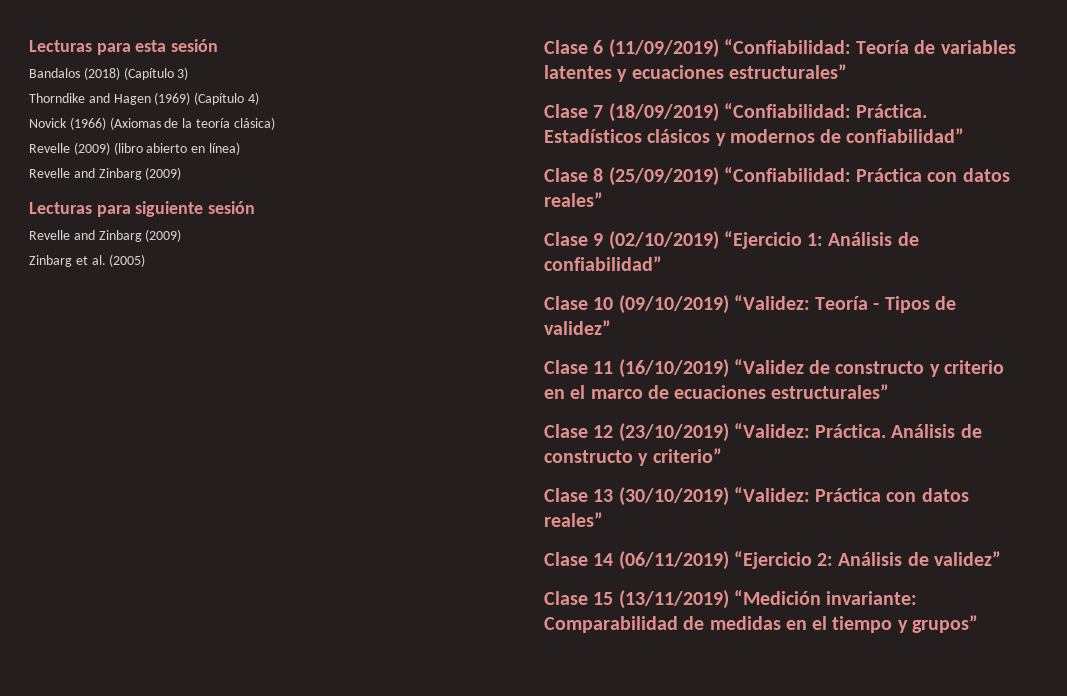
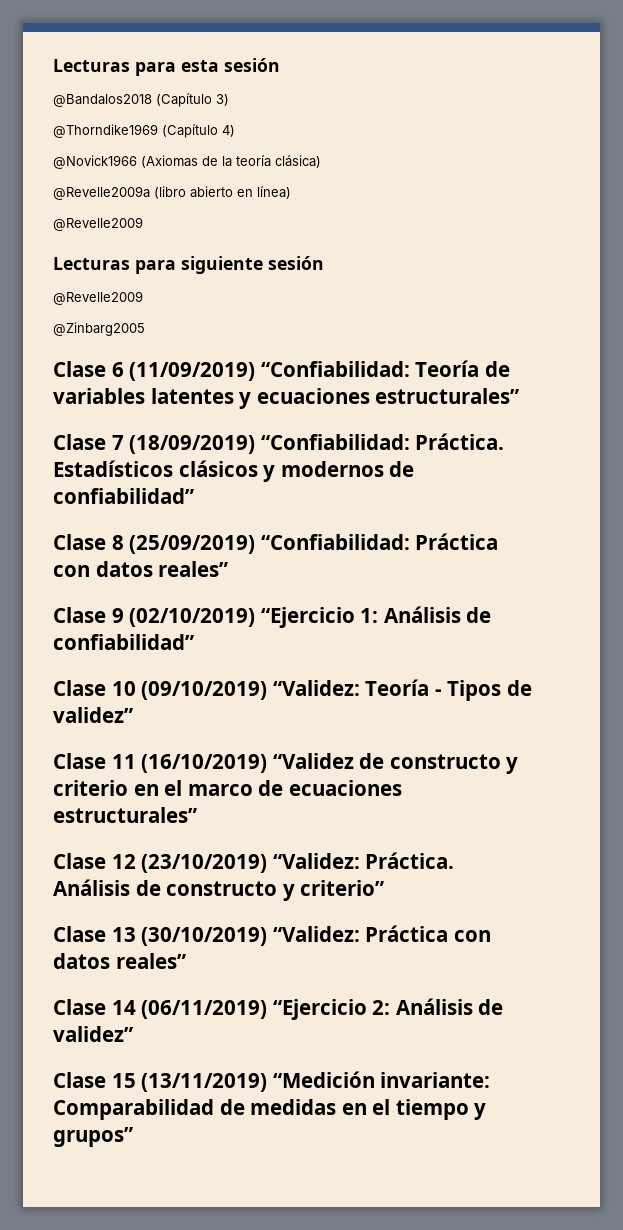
- Bandalos (2018) (Capítulo 3)
+ @Bandalos2018 (Capítulo 3)
- Thorndike and Hagen (1969) (Capítulo 4)
+ @Thorndike1969 (Capítulo 4)
- Novick (1966) (Axiomas de la teoría clásica)
+ @Novick1966 (Axiomas de la teoría clásica)
- Revelle (2009) (libro abierto en línea)
- Revelle and Zinbarg (2009)
+ @Revelle2009a (libro abierto en línea)
+ @Revelle2009
  Lecturas para siguiente sesión
- Revelle and Zinbarg (2009)
- Zinbarg et al. (2005)
+ @Revelle2009
+ @Zinbarg2005

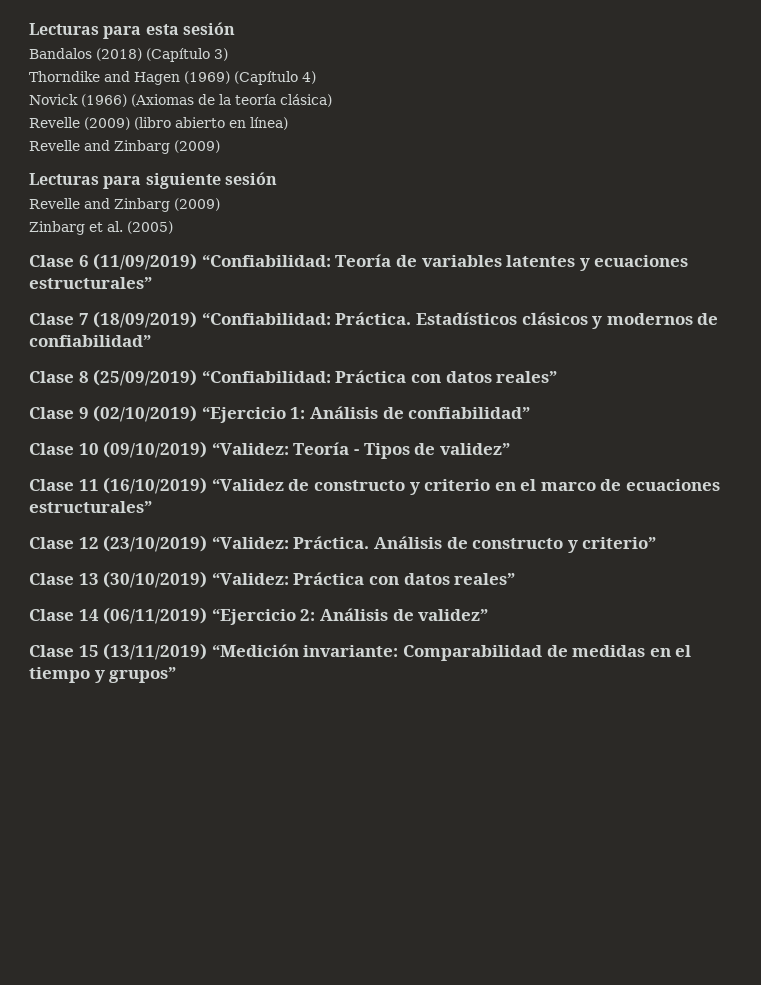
- @Bandalos2018 (Capítulo 3)
+ Bandalos (2018) (Capítulo 3)
- @Thorndike1969 (Capítulo 4)
+ Thorndike and Hagen (1969) (Capítulo 4)
- @Novick1966 (Axiomas de la teoría clásica)
+ Novick (1966) (Axiomas de la teoría clásica)
- @Revelle2009a (libro abierto en línea)
- @Revelle2009
+ Revelle (2009) (libro abierto en línea)
+ Revelle and Zinbarg (2009)
  Lecturas para siguiente sesión
- @Revelle2009
- @Zinbarg2005
+ Revelle and Zinbarg (2009)
+ Zinbarg et al. (2005)

